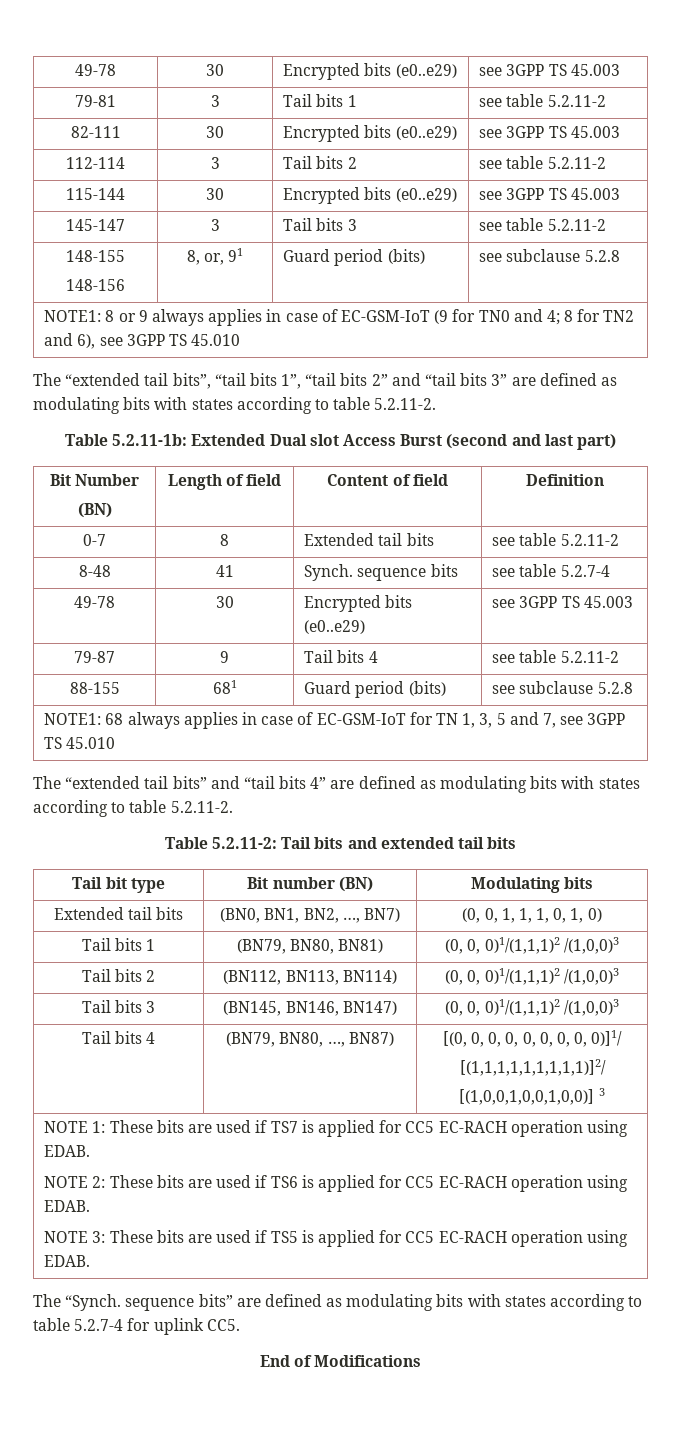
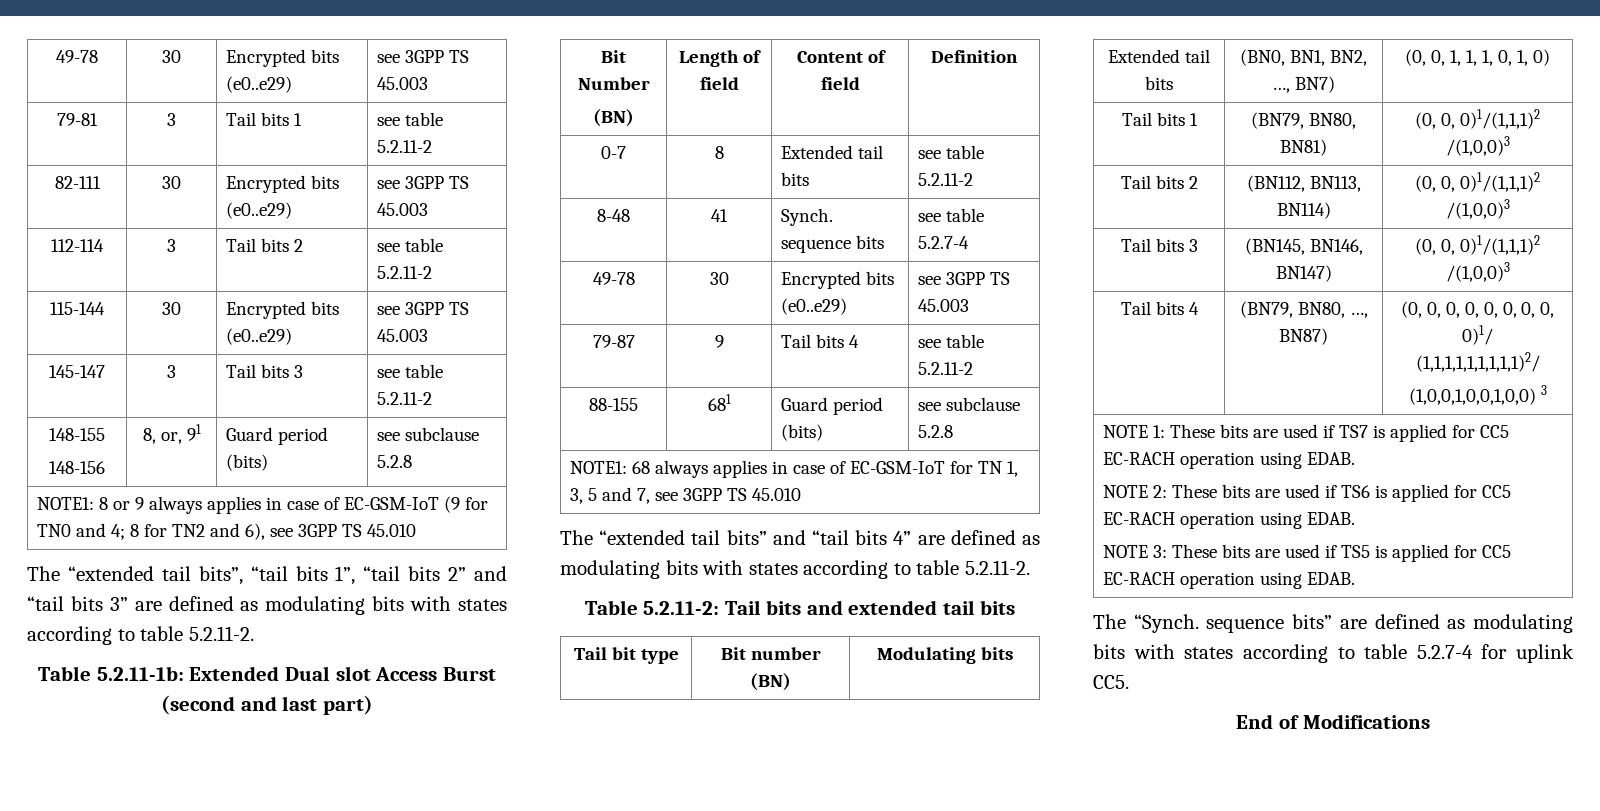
- Tail bits 4 | (BN79, BN80, …, BN87) | [(0, 0, 0, 0, 0, 0, 0, 0, 0)]1/
- [(1,1,1,1,1,1,1,1,1)]2/
- [(1,0,0,1,0,0,1,0,0)] 3
+ Tail bits 4 | (BN79, BN80, …, BN87) | (0, 0, 0, 0, 0, 0, 0, 0, 0)1/
+ (1,1,1,1,1,1,1,1,1)2/
+ (1,0,0,1,0,0,1,0,0) 3

